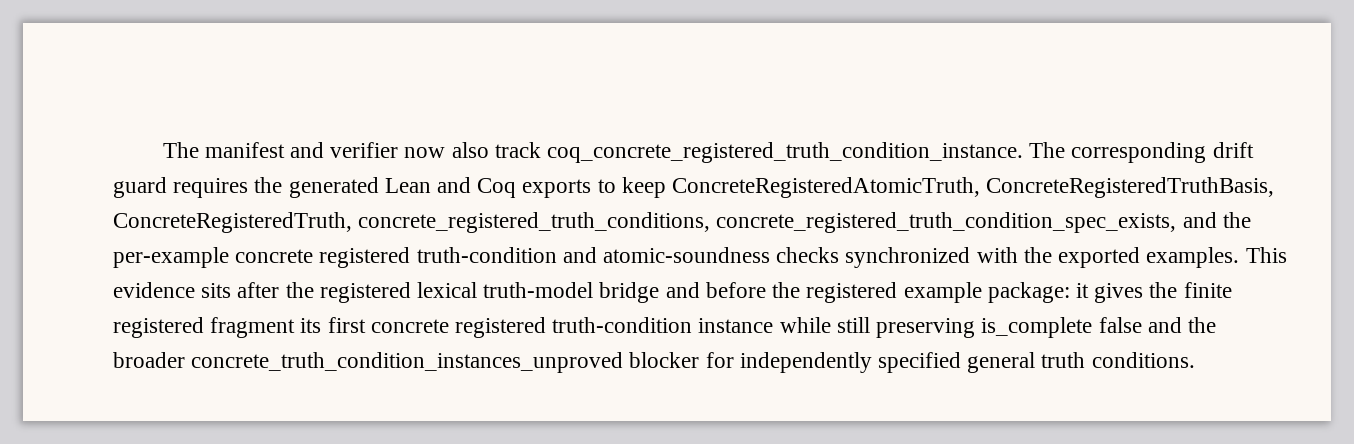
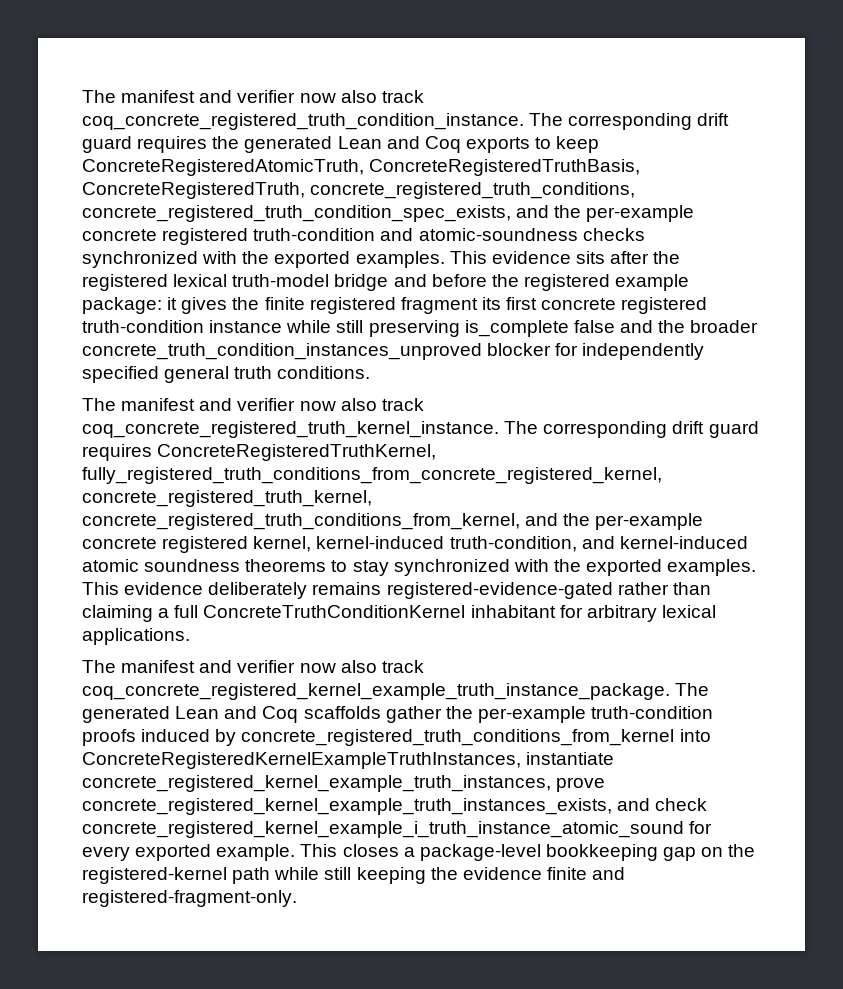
+ The manifest and verifier now also track coq_concrete_registered_truth_kernel_instance. The corresponding drift guard requires ConcreteRegisteredTruthKernel, fully_registered_truth_conditions_from_concrete_registered_kernel, concrete_registered_truth_kernel, concrete_registered_truth_conditions_from_kernel, and the per-example concrete registered kernel, kernel-induced truth-condition, and kernel-induced atomic soundness theorems to stay synchronized with the exported examples. This evidence deliberately remains registered-evidence-gated rather than claiming a full ConcreteTruthConditionKernel inhabitant for arbitrary lexical applications.
+ The manifest and verifier now also track coq_concrete_registered_kernel_example_truth_instance_package. The generated Lean and Coq scaffolds gather the per-example truth-condition proofs induced by concrete_registered_truth_conditions_from_kernel into ConcreteRegisteredKernelExampleTruthInstances, instantiate concrete_registered_kernel_example_truth_instances, prove concrete_registered_kernel_example_truth_instances_exists, and check concrete_registered_kernel_example_i_truth_instance_atomic_sound for every exported example. This closes a package-level bookkeeping gap on the registered-kernel path while still keeping the evidence finite and registered-fragment-only.

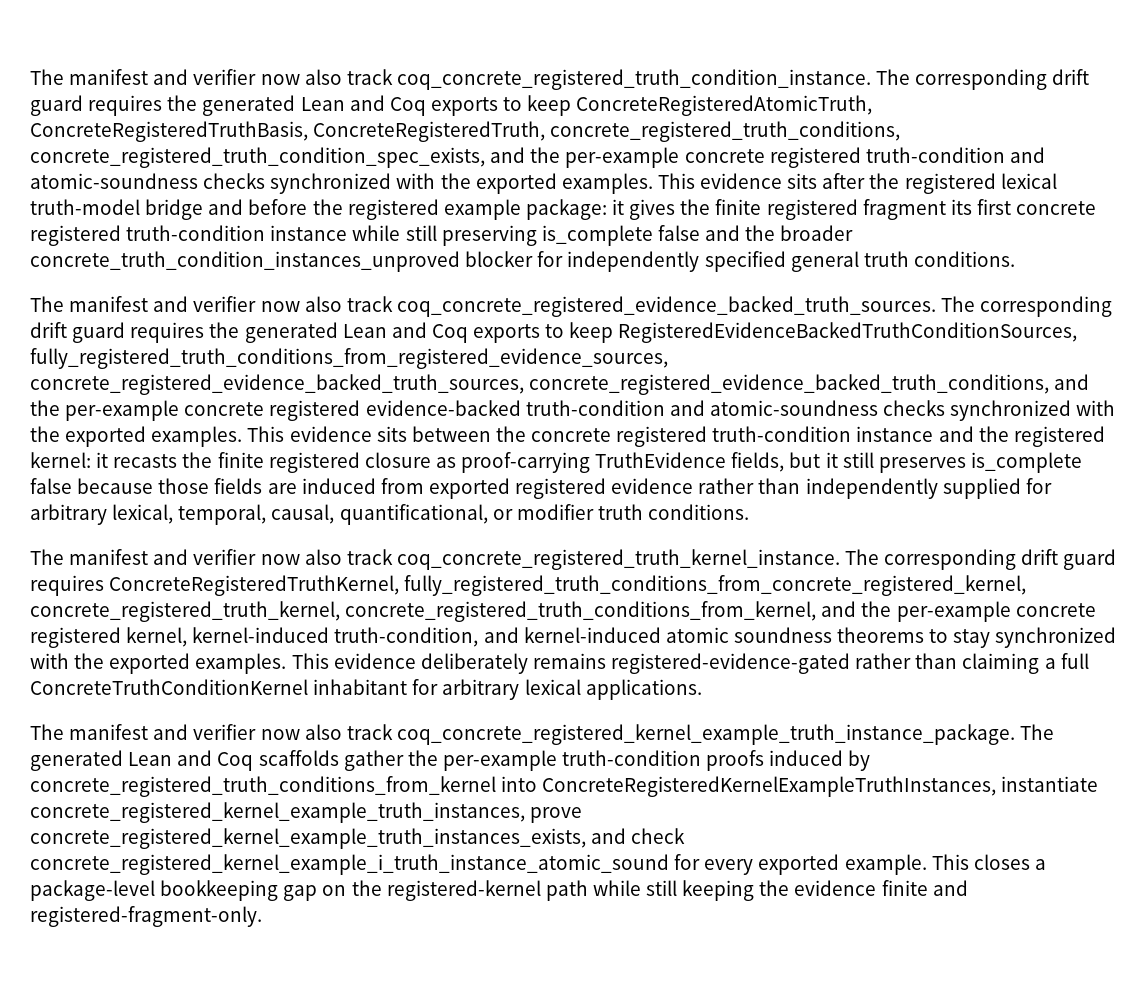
+ The manifest and verifier now also track coq_concrete_registered_evidence_backed_truth_sources. The corresponding drift guard requires the generated Lean and Coq exports to keep RegisteredEvidenceBackedTruthConditionSources, fully_registered_truth_conditions_from_registered_evidence_sources, concrete_registered_evidence_backed_truth_sources, concrete_registered_evidence_backed_truth_conditions, and the per-example concrete registered evidence-backed truth-condition and atomic-soundness checks synchronized with the exported examples. This evidence sits between the concrete registered truth-condition instance and the registered kernel: it recasts the finite registered closure as proof-carrying TruthEvidence fields, but it still preserves is_complete false because those fields are induced from exported registered evidence rather than independently supplied for arbitrary lexical, temporal, causal, quantificational, or modifier truth conditions.

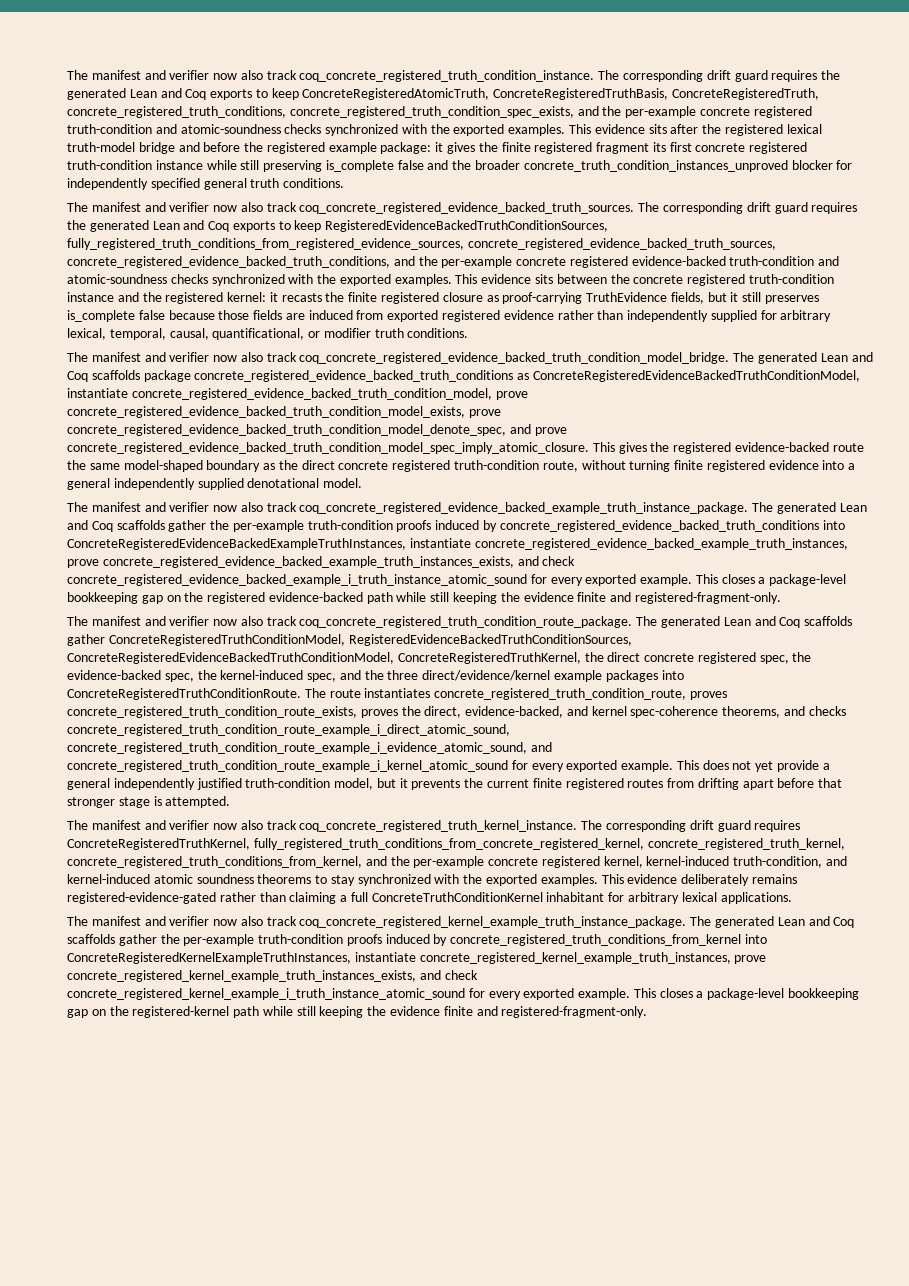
+ The manifest and verifier now also track coq_concrete_registered_evidence_backed_truth_condition_model_bridge. The generated Lean and Coq scaffolds package concrete_registered_evidence_backed_truth_conditions as ConcreteRegisteredEvidenceBackedTruthConditionModel, instantiate concrete_registered_evidence_backed_truth_condition_model, prove concrete_registered_evidence_backed_truth_condition_model_exists, prove concrete_registered_evidence_backed_truth_condition_model_denote_spec, and prove concrete_registered_evidence_backed_truth_condition_model_spec_imply_atomic_closure. This gives the registered evidence-backed route the same model-shaped boundary as the direct concrete registered truth-condition route, without turning finite registered evidence into a general independently supplied denotational model.
+ The manifest and verifier now also track coq_concrete_registered_evidence_backed_example_truth_instance_package. The generated Lean and Coq scaffolds gather the per-example truth-condition proofs induced by concrete_registered_evidence_backed_truth_conditions into ConcreteRegisteredEvidenceBackedExampleTruthInstances, instantiate concrete_registered_evidence_backed_example_truth_instances, prove concrete_registered_evidence_backed_example_truth_instances_exists, and check concrete_registered_evidence_backed_example_i_truth_instance_atomic_sound for every exported example. This closes a package-level bookkeeping gap on the registered evidence-backed path while still keeping the evidence finite and registered-fragment-only.
+ The manifest and verifier now also track coq_concrete_registered_truth_condition_route_package. The generated Lean and Coq scaffolds gather ConcreteRegisteredTruthConditionModel, RegisteredEvidenceBackedTruthConditionSources, ConcreteRegisteredEvidenceBackedTruthConditionModel, ConcreteRegisteredTruthKernel, the direct concrete registered spec, the evidence-backed spec, the kernel-induced spec, and the three direct/evidence/kernel example packages into ConcreteRegisteredTruthConditionRoute. The route instantiates concrete_registered_truth_condition_route, proves concrete_registered_truth_condition_route_exists, proves the direct, evidence-backed, and kernel spec-coherence theorems, and checks concrete_registered_truth_condition_route_example_i_direct_atomic_sound, concrete_registered_truth_condition_route_example_i_evidence_atomic_sound, and concrete_registered_truth_condition_route_example_i_kernel_atomic_sound for every exported example. This does not yet provide a general independently justified truth-condition model, but it prevents the current finite registered routes from drifting apart before that stronger stage is attempted.

